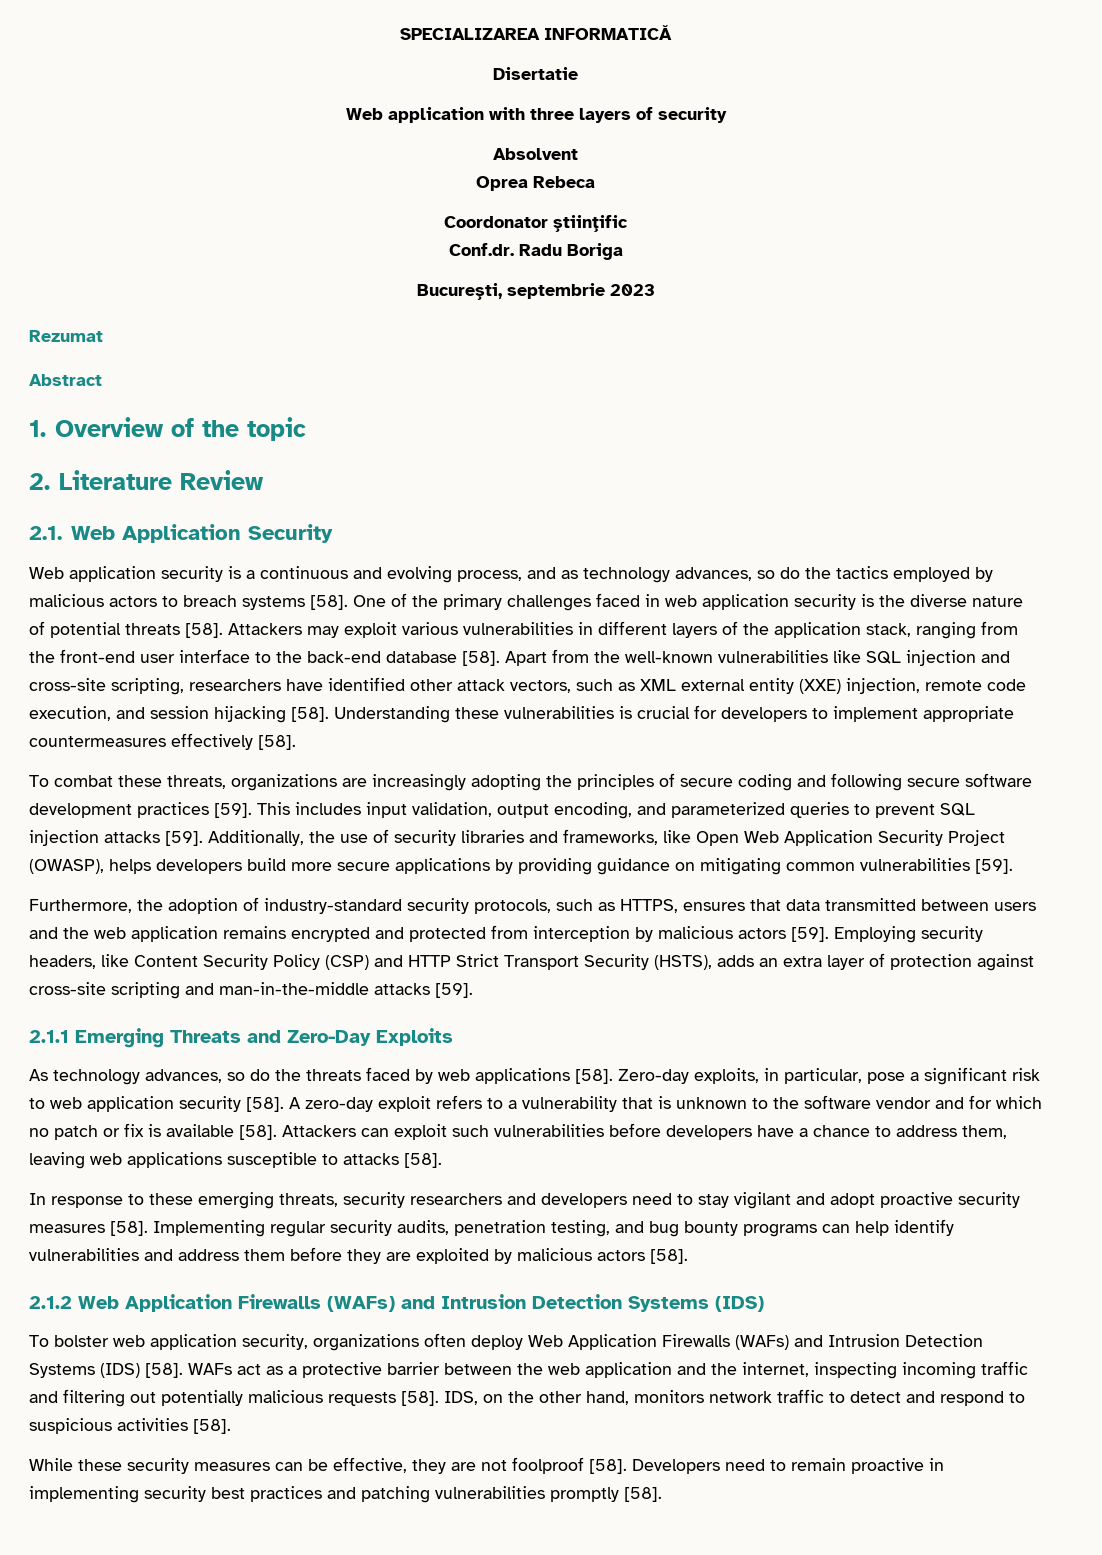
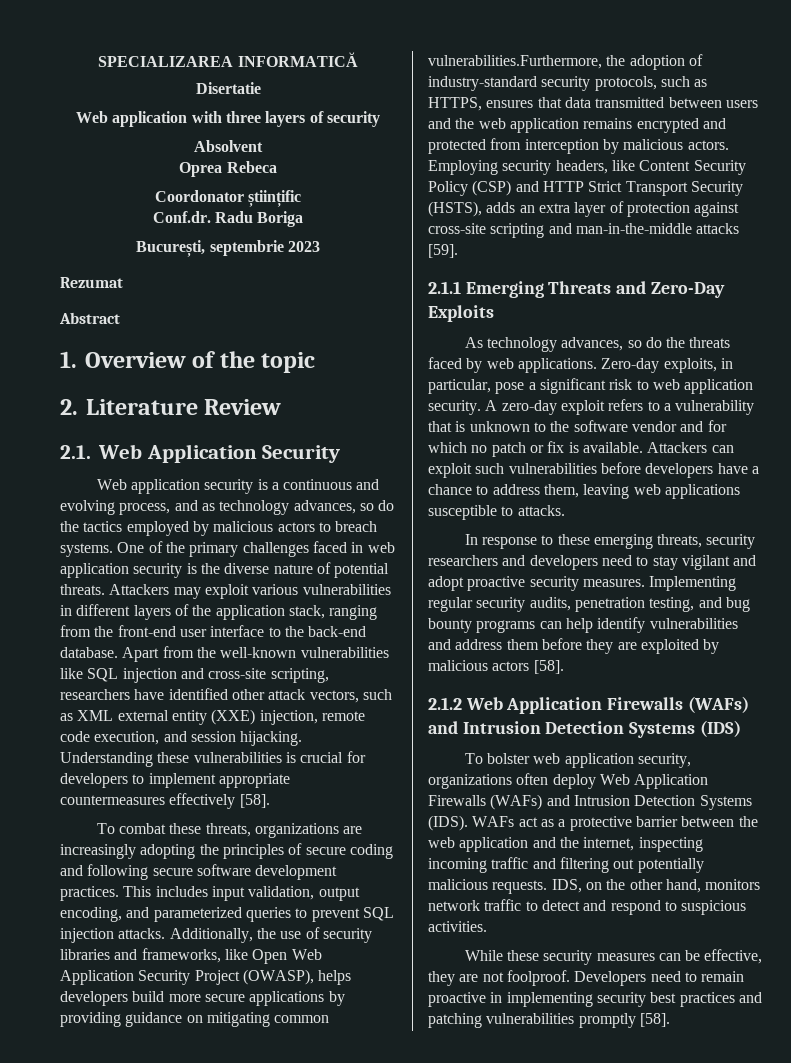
- Web application security is a continuous and evolving process, and as technology advances, so do the tactics employed by malicious actors to breach systems [58].
+ Web application security is a continuous and evolving process, and as technology advances, so do the tactics employed by malicious actors to breach systems.
- One of the primary challenges faced in web application security is the diverse nature of potential threats [58].
+ One of the primary challenges faced in web application security is the diverse nature of potential threats.
- Attackers may exploit various vulnerabilities in different layers of the application stack, ranging from the front-end user interface to the back-end database [58].
+ Attackers may exploit various vulnerabilities in different layers of the application stack, ranging from the front-end user interface to the back-end database.
- Apart from the well-known vulnerabilities like SQL injection and cross-site scripting, researchers have identified other attack vectors, such as XML external entity (XXE) injection, remote code execution, and session hijacking [58].
+ Apart from the well-known vulnerabilities like SQL injection and cross-site scripting, researchers have identified other attack vectors, such as XML external entity (XXE) injection, remote code execution, and session hijacking.
- To combat these threats, organizations are increasingly adopting the principles of secure coding and following secure software development practices [59].
+ To combat these threats, organizations are increasingly adopting the principles of secure coding and following secure software development practices.
- This includes input validation, output encoding, and parameterized queries to prevent SQL injection attacks [59].
+ This includes input validation, output encoding, and parameterized queries to prevent SQL injection attacks.
- Additionally, the use of security libraries and frameworks, like Open Web Application Security Project (OWASP), helps developers build more secure applications by providing guidance on mitigating common vulnerabilities [59].
- Furthermore, the adoption of industry-standard security protocols, such as HTTPS, ensures that data transmitted between users and the web application remains encrypted and protected from interception by malicious actors [59].
+ Additionally, the use of security libraries and frameworks, like Open Web Application Security Project (OWASP), helps developers build more secure applications by providing guidance on mitigating common vulnerabilities.Furthermore, the adoption of industry-standard security protocols, such as HTTPS, ensures that data transmitted between users and the web application remains encrypted and protected from interception by malicious actors.
- As technology advances, so do the threats faced by web applications [58].
+ As technology advances, so do the threats faced by web applications.
- Zero-day exploits, in particular, pose a significant risk to web application security [58].
+ Zero-day exploits, in particular, pose a significant risk to web application security.
- A zero-day exploit refers to a vulnerability that is unknown to the software vendor and for which no patch or fix is available [58].
+ A zero-day exploit refers to a vulnerability that is unknown to the software vendor and for which no patch or fix is available.
- Attackers can exploit such vulnerabilities before developers have a chance to address them, leaving web applications susceptible to attacks [58].
+ Attackers can exploit such vulnerabilities before developers have a chance to address them, leaving web applications susceptible to attacks.
- In response to these emerging threats, security researchers and developers need to stay vigilant and adopt proactive security measures [58].
+ In response to these emerging threats, security researchers and developers need to stay vigilant and adopt proactive security measures.
- To bolster web application security, organizations often deploy Web Application Firewalls (WAFs) and Intrusion Detection Systems (IDS) [58].
+ To bolster web application security, organizations often deploy Web Application Firewalls (WAFs) and Intrusion Detection Systems (IDS).
- WAFs act as a protective barrier between the web application and the internet, inspecting incoming traffic and filtering out potentially malicious requests [58].
+ WAFs act as a protective barrier between the web application and the internet, inspecting incoming traffic and filtering out potentially malicious requests.
- IDS, on the other hand, monitors network traffic to detect and respond to suspicious activities [58].
+ IDS, on the other hand, monitors network traffic to detect and respond to suspicious activities.
- While these security measures can be effective, they are not foolproof [58].
+ While these security measures can be effective, they are not foolproof.

